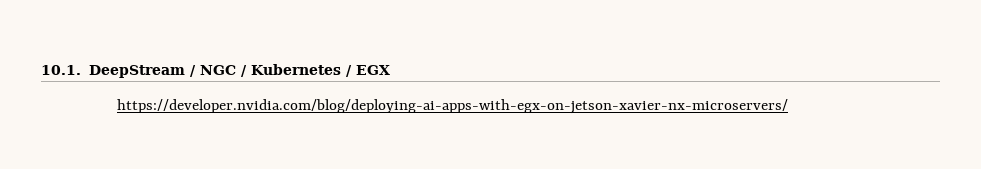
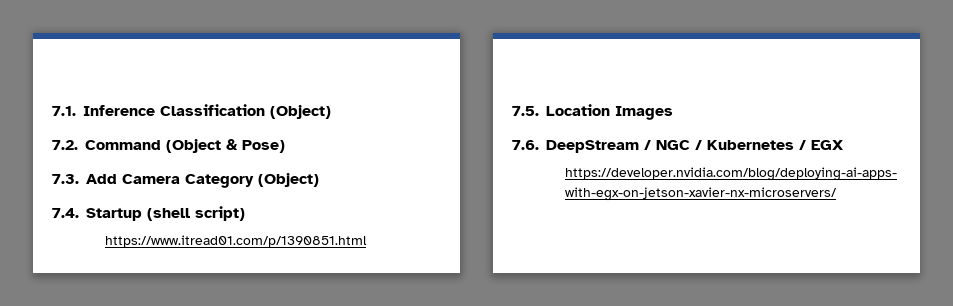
- 10.1. DeepStream / NGC / Kubernetes / EGX
+ 7.1. Inference Classification (Object)
+ 7.2. Command (Object & Pose)
+ 7.3. Add Camera Category (Object)
+ 7.4. Startup (shell script)
+ https://www.itread01.com/p/1390851.html
+ 7.5. Location Images
+ 7.6. DeepStream / NGC / Kubernetes / EGX

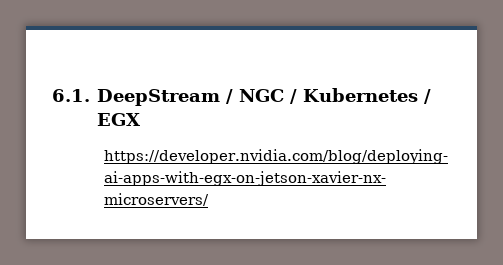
- 7.1. Inference Classification (Object)
- 7.2. Command (Object & Pose)
- 7.3. Add Camera Category (Object)
- 7.4. Startup (shell script)
- https://www.itread01.com/p/1390851.html
- 7.5. Location Images
- 7.6. DeepStream / NGC / Kubernetes / EGX
+ 6.1. DeepStream / NGC / Kubernetes / EGX

